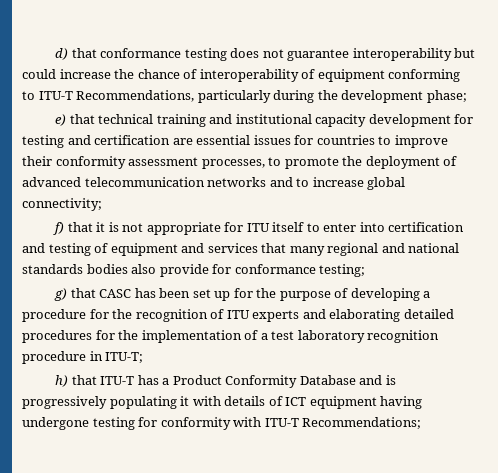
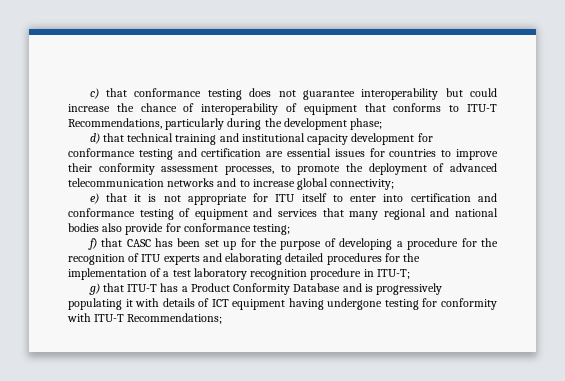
- d) that conformance testing does not guarantee interoperability but could increase the chance of interoperability of equipment conforming to ITU-T Recommendations, particularly during the development phase;
+ c) that conformance testing does not guarantee interoperability but could increase the chance of interoperability of equipment that conforms to ITU-T Recommendations, particularly during the development phase;
- e) that technical training and institutional capacity development for testing and certification are essential issues for countries to improve their conformity assessment processes, to promote the deployment of advanced telecommunication networks and to increase global connectivity;
+ d) that technical training and institutional capacity development for conformance testing and certification are essential issues for countries to improve their conformity assessment processes, to promote the deployment of advanced telecommunication networks and to increase global connectivity;
- f) that it is not appropriate for ITU itself to enter into certification and testing of equipment and services that many regional and national standards bodies also provide for conformance testing;
+ e) that it is not appropriate for ITU itself to enter into certification and conformance testing of equipment and services that many regional and national bodies also provide for conformance testing;
- g) that CASC has been set up for the purpose of developing a procedure for the recognition of ITU experts and elaborating detailed procedures for the implementation of a test laboratory recognition procedure in ITU-T;
+ f) that CASC has been set up for the purpose of developing a procedure for the recognition of ITU experts and elaborating detailed procedures for the implementation of a test laboratory recognition procedure in ITU-T;
- h) that ITU-T has a Product Conformity Database and is progressively populating it with details of ICT equipment having undergone testing for conformity with ITU-T Recommendations;
+ g) that ITU-T has a Product Conformity Database and is progressively populating it with details of ICT equipment having undergone testing for conformity with ITU-T Recommendations;

